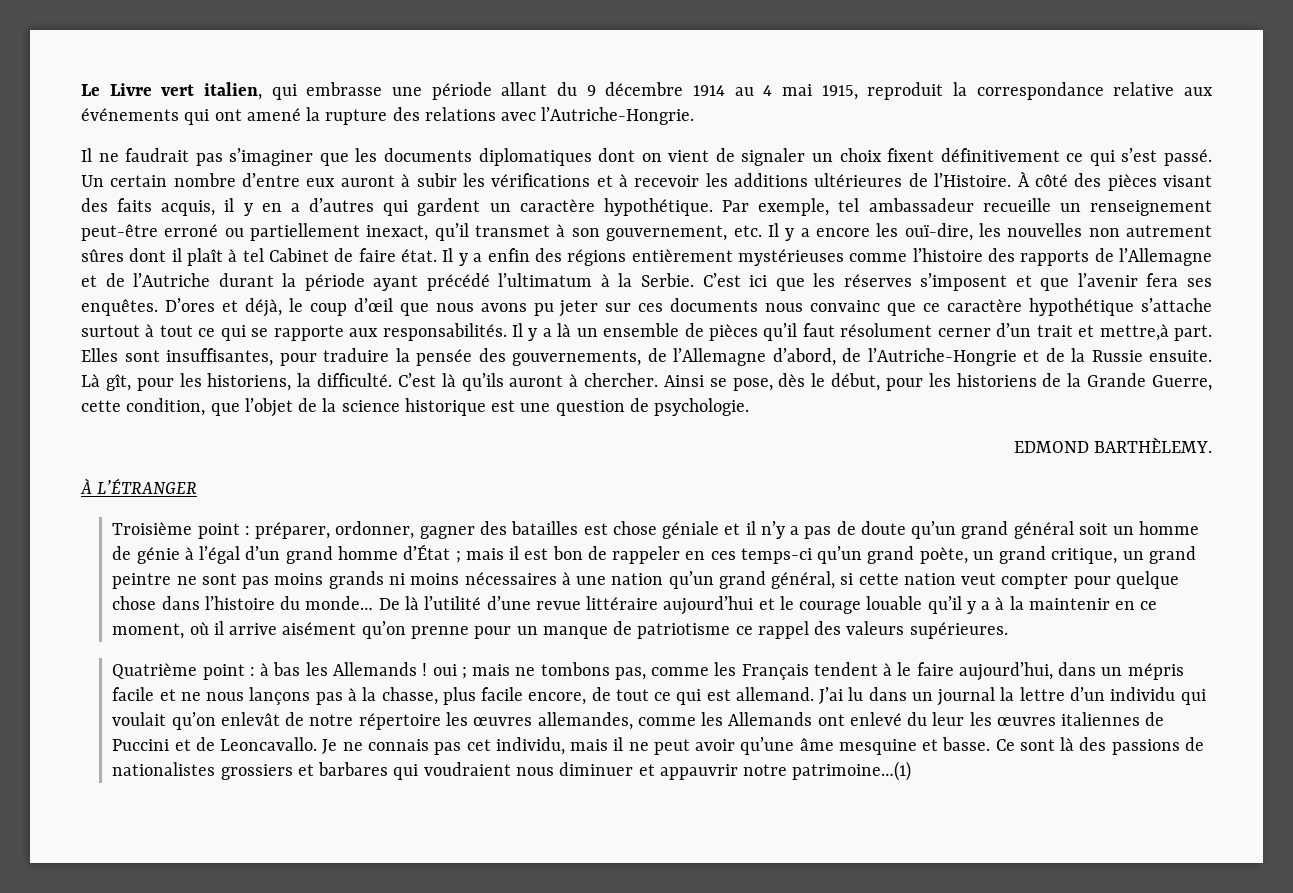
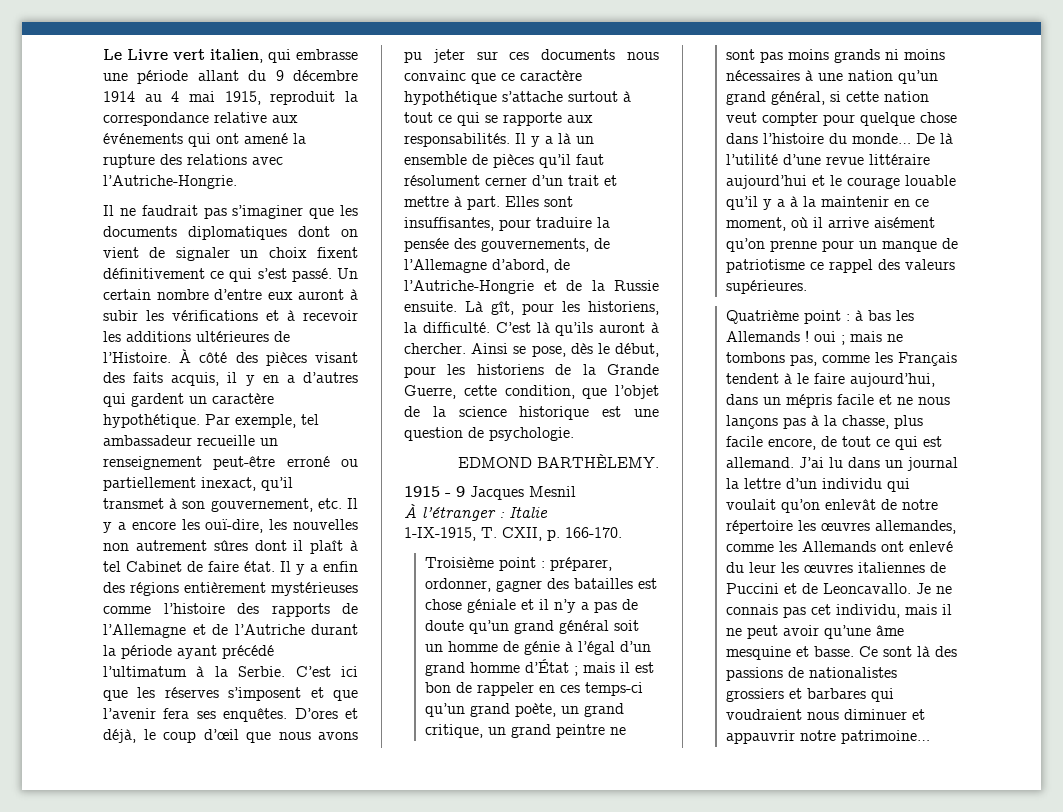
- Il y a là un ensemble de pièces qu’il faut résolument cerner d’un trait et mettre,à part.
+ Il y a là un ensemble de pièces qu’il faut résolument cerner d’un trait et mettre à part.
- À L’ÉTRANGER
+ 1915 - 9 Jacques Mesnil
+ À l’étranger : Italie
+ 1-IX-1915, T. CXII, p. 166-170.
- Ce sont là des passions de nationalistes grossiers et barbares qui voudraient nous diminuer et appauvrir notre patrimoine…(1)
+ Ce sont là des passions de nationalistes grossiers et barbares qui voudraient nous diminuer et appauvrir notre patrimoine…

